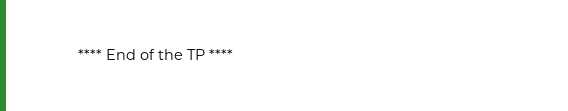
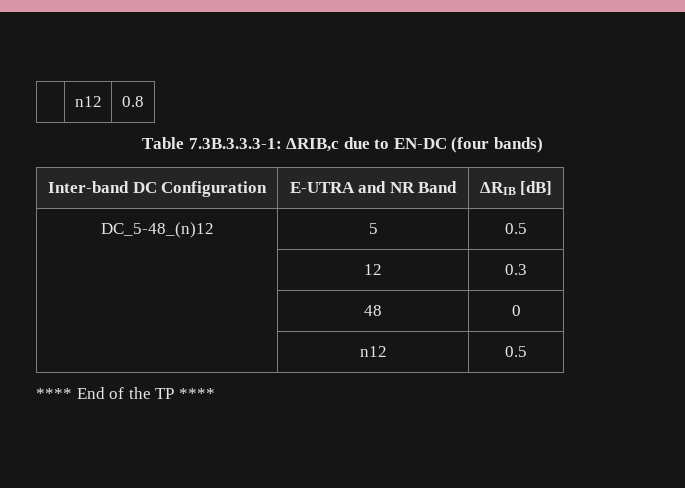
+ | n12 | 0.8
+ Table 7.3B.3.3.3-1: ΔRIB,c due to EN-DC (four bands)
+ Inter-band DC Configuration | E-UTRA and NR Band | ΔRIB [dB]
+ DC_5-48_(n)12 | 5 | 0.5
+ | 12 | 0.3
+ | 48 | 0
+ | n12 | 0.5

